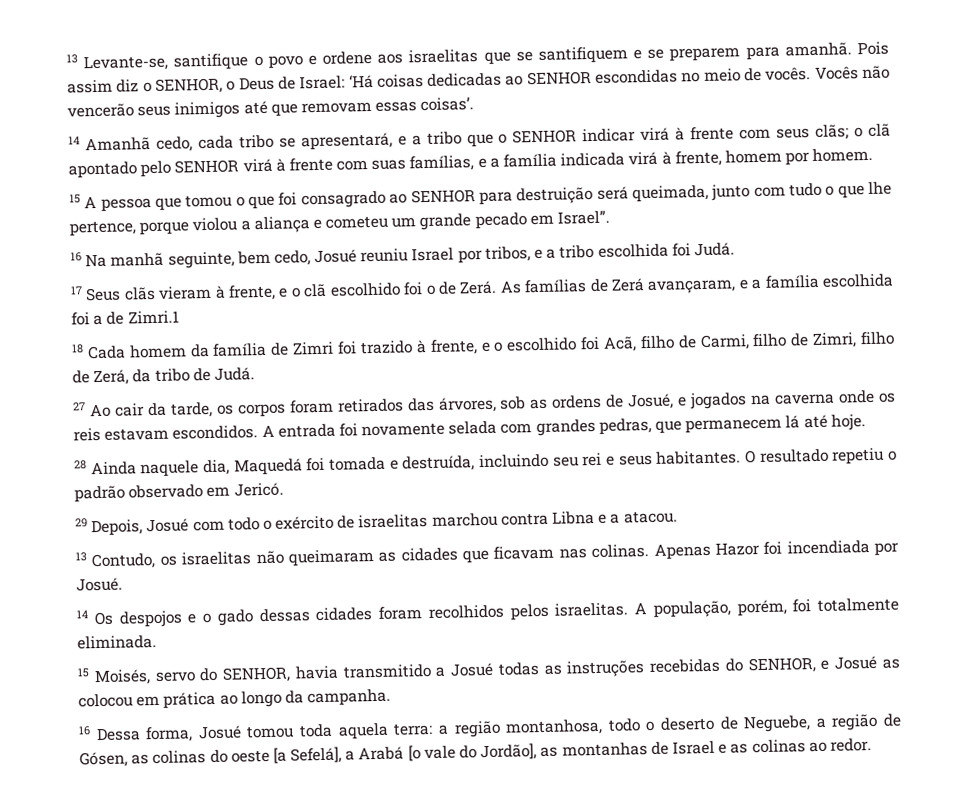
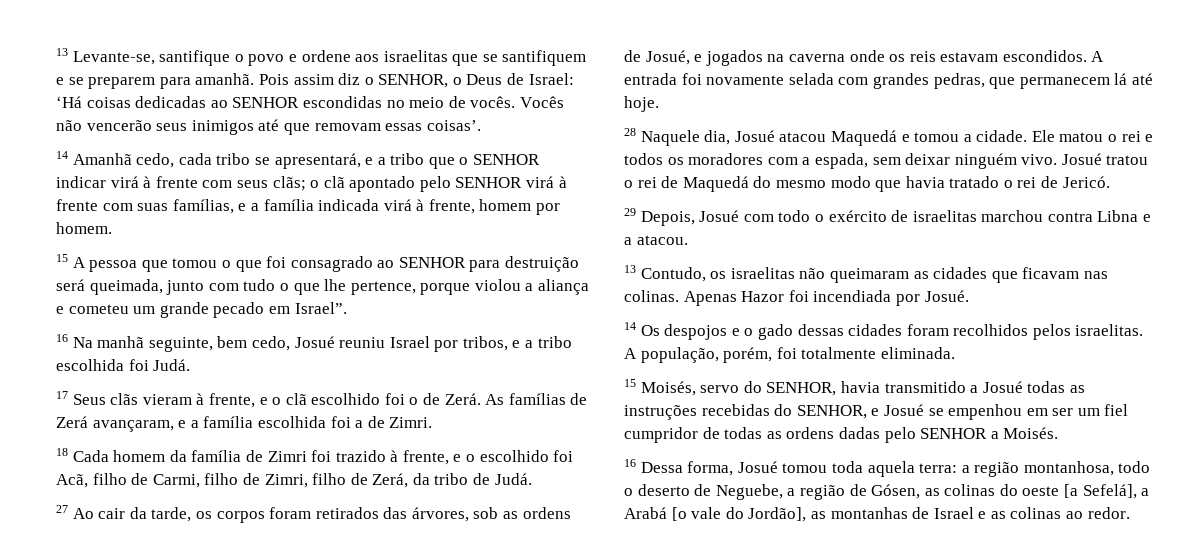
- As famílias de Zerá avançaram, e a família escolhida foi a de Zimri.1
+ As famílias de Zerá avançaram, e a família escolhida foi a de Zimri.
- 28 Ainda naquele dia, Maquedá foi tomada e destruída, incluindo seu rei e seus habitantes. O resultado repetiu o padrão observado em Jericó.
+ 28 Naquele dia, Josué atacou Maquedá e tomou a cidade. Ele matou o rei e todos os moradores com a espada, sem deixar ninguém vivo. Josué tratou o rei de Maquedá do mesmo modo que havia tratado o rei de Jericó.
- 15 Moisés, servo do SENHOR, havia transmitido a Josué todas as instruções recebidas do SENHOR, e Josué as colocou em prática ao longo da campanha.
+ 15 Moisés, servo do SENHOR, havia transmitido a Josué todas as instruções recebidas do SENHOR, e Josué se empenhou em ser um fiel cumpridor de todas as ordens dadas pelo SENHOR a Moisés.

